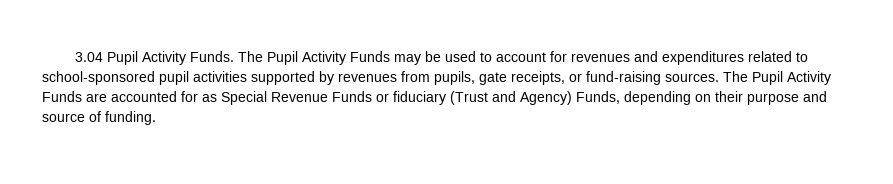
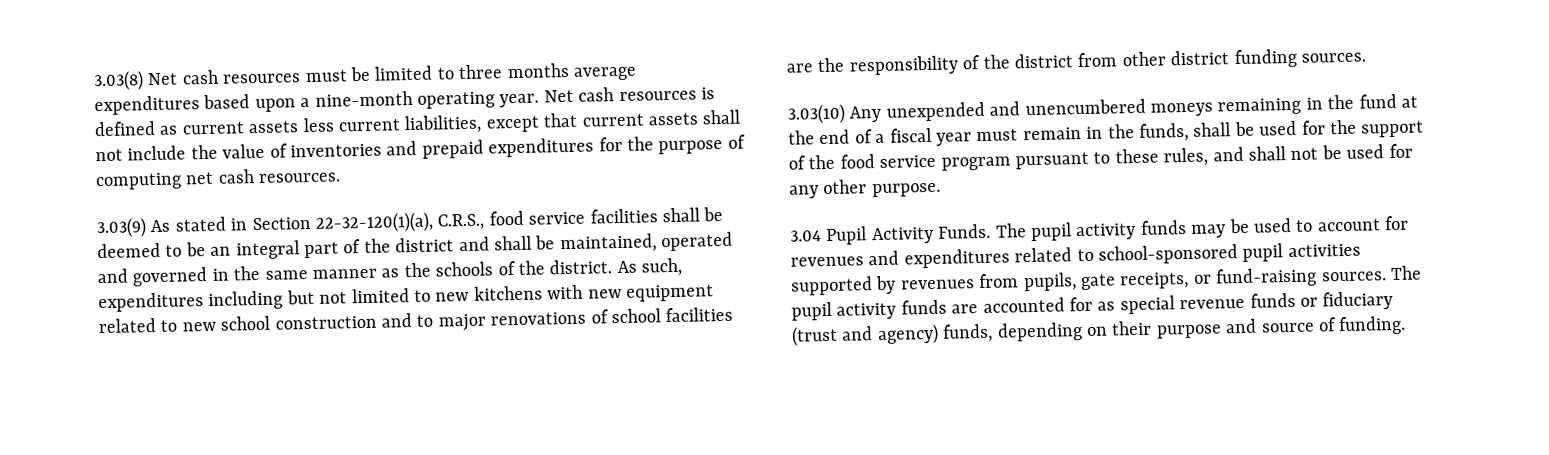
+ 3.03(8) Net cash resources must be limited to three months average expenditures based upon a nine-month operating year. Net cash resources is defined as current assets less current liabilities, except that current assets shall not include the value of inventories and prepaid expenditures for the purpose of computing net cash resources.
+ 3.03(9) As stated in Section 22-32-120(1)(a), C.R.S., food service facilities shall be deemed to be an integral part of the district and shall be maintained, operated and governed in the same manner as the schools of the district. As such, expenditures including but not limited to new kitchens with new equipment related to new school construction and to major renovations of school facilities are the responsibility of the district from other district funding sources.
+ 3.03(10) Any unexpended and unencumbered moneys remaining in the fund at the end of a fiscal year must remain in the funds, shall be used for the support of the food service program pursuant to these rules, and shall not be used for any other purpose.
- The Pupil Activity Funds may be used to account for revenues and expenditures related to school-sponsored pupil activities supported by revenues from pupils, gate receipts, or fund-raising sources.
+ The pupil activity funds may be used to account for revenues and expenditures related to school-sponsored pupil activities supported by revenues from pupils, gate receipts, or fund-raising sources.
- The Pupil Activity Funds are accounted for as Special Revenue Funds or fiduciary (Trust and Agency) Funds, depending on their purpose and source of funding.
+ The pupil activity funds are accounted for as special revenue funds or fiduciary (trust and agency) funds, depending on their purpose and source of funding.

